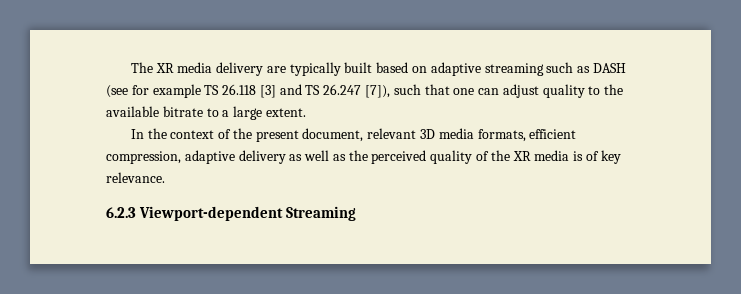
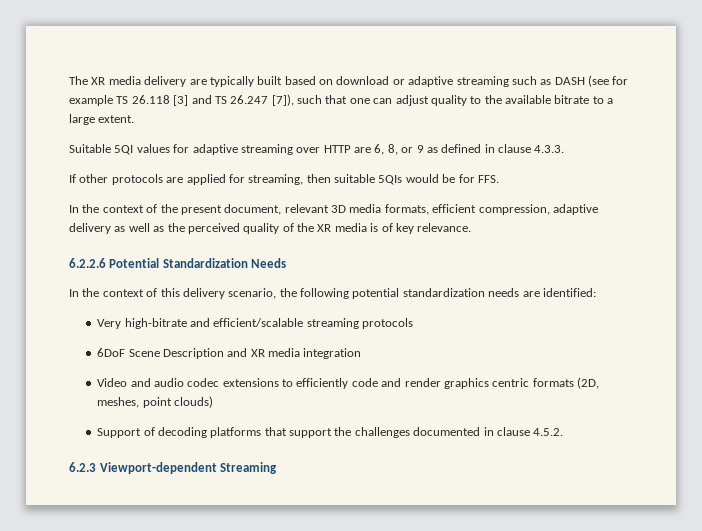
- The XR media delivery are typically built based on adaptive streaming such as DASH (see for example TS 26.118 [3] and TS 26.247 [7]), such that one can adjust quality to the available bitrate to a large extent.
+ The XR media delivery are typically built based on download or adaptive streaming such as DASH (see for example TS 26.118 [3] and TS 26.247 [7]), such that one can adjust quality to the available bitrate to a large extent.
+ Suitable 5QI values for adaptive streaming over HTTP are 6, 8, or 9 as defined in clause 4.3.3.
+ If other protocols are applied for streaming, then suitable 5QIs would be for FFS.
+ 6.2.2.6 Potential Standardization Needs
+ In the context of this delivery scenario, the following potential standardization needs are identified:
+ Very high-bitrate and efficient/scalable streaming protocols
+ 6DoF Scene Description and XR media integration
+ Video and audio codec extensions to efficiently code and render graphics centric formats (2D, meshes, point clouds)
+ Support of decoding platforms that support the challenges documented in clause 4.5.2.

